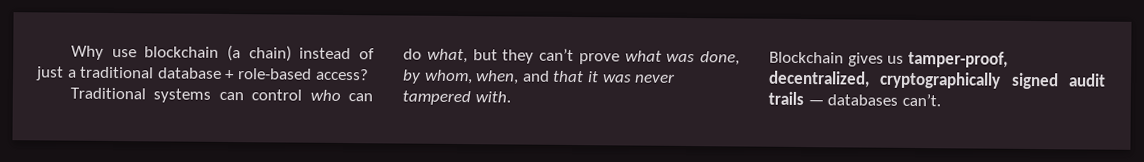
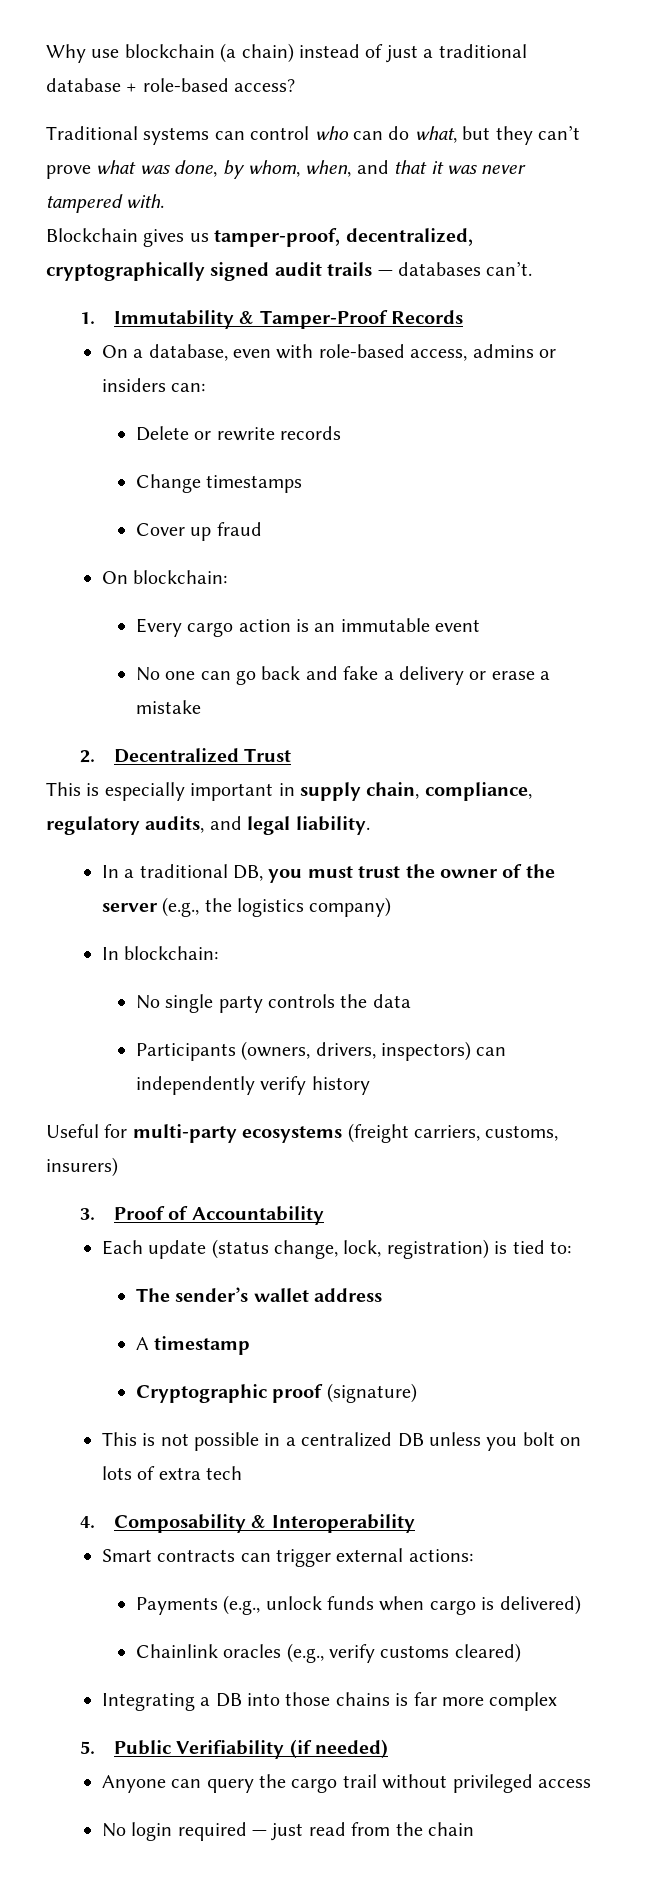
+ 1. Immutability & Tamper-Proof Records
+ On a database, even with role-based access, admins or insiders can:
+ Delete or rewrite records
+ Change timestamps
+ Cover up fraud
+ On blockchain:
+ Every cargo action is an immutable event
+ No one can go back and fake a delivery or erase a mistake
+ 2. Decentralized Trust
+ This is especially important in supply chain, compliance, regulatory audits, and legal liability.
+ In a traditional DB, you must trust the owner of the server (e.g., the logistics company)
+ In blockchain:
+ No single party controls the data
+ Participants (owners, drivers, inspectors) can independently verify history
+ Useful for multi-party ecosystems (freight carriers, customs, insurers)
+ 3. Proof of Accountability
+ Each update (status change, lock, registration) is tied to:
+ The sender’s wallet address
+ A timestamp
+ Cryptographic proof (signature)
+ This is not possible in a centralized DB unless you bolt on lots of extra tech
+ 4. Composability & Interoperability
+ Smart contracts can trigger external actions:
+ Payments (e.g., unlock funds when cargo is delivered)
+ Chainlink oracles (e.g., verify customs cleared)
+ Integrating a DB into those chains is far more complex
+ 5. Public Verifiability (if needed)
+ Anyone can query the cargo trail without privileged access
+ No login required — just read from the chain

